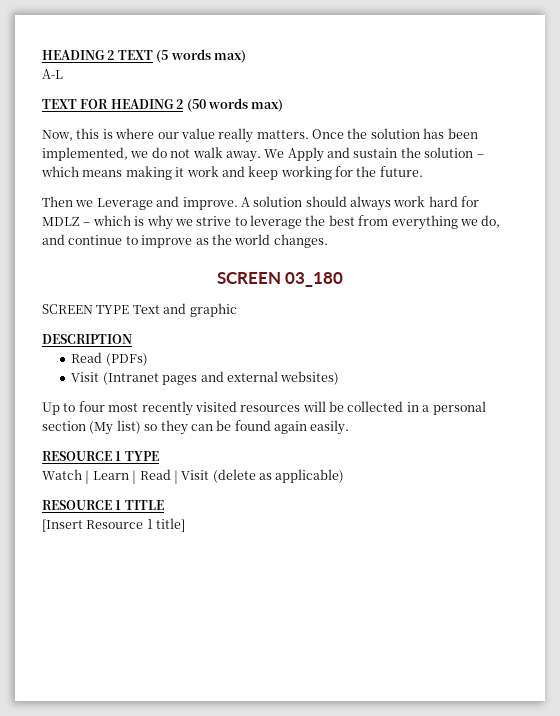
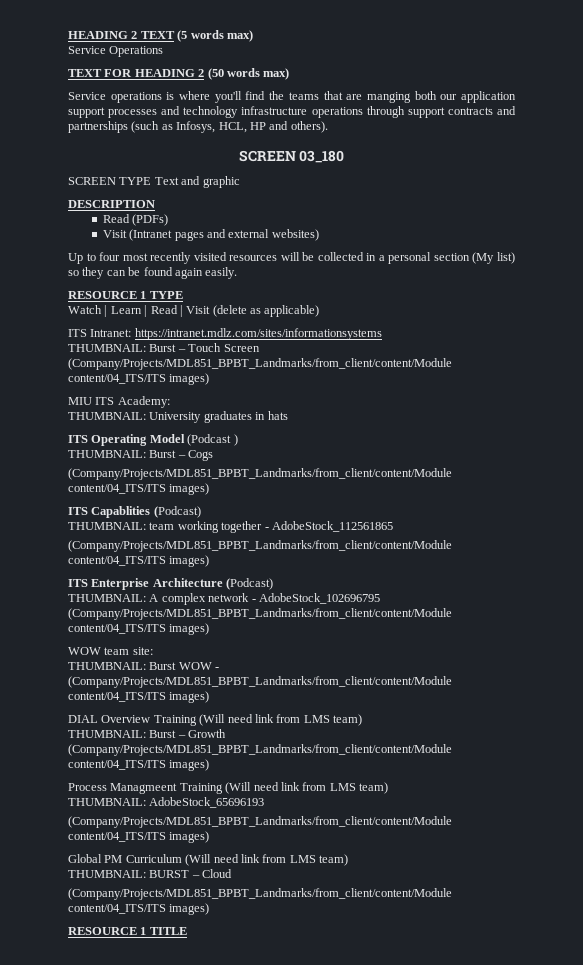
- A-L
+ Service Operations
- Now, this is where our value really matters. Once the solution has been implemented, we do not walk away. We Apply and sustain the solution – which means making it work and keep working for the future.
- Then we Leverage and improve. A solution should always work hard for MDLZ – which is why we strive to leverage the best from everything we do, and continue to improve as the world changes.
+ Service operations is where you'll find the teams that are manging both our application support processes and technology infrastructure operations through support contracts and partnerships (such as Infosys, HCL, HP and others).
+ ITS Intranet: https://intranet.mdlz.com/sites/informationsystems
+ THUMBNAIL: Burst – Touch Screen (Company/Projects/MDL851_BPBT_Landmarks/from_client/content/Module content/04_ITS/ITS images)
+ MIU ITS Academy:
+ THUMBNAIL: University graduates in hats
+ ITS Operating Model (Podcast )
+ THUMBNAIL: Burst – Cogs
+ (Company/Projects/MDL851_BPBT_Landmarks/from_client/content/Module content/04_ITS/ITS images)
+ ITS Capablities (Podcast)
+ THUMBNAIL: team working together - AdobeStock_112561865
+ (Company/Projects/MDL851_BPBT_Landmarks/from_client/content/Module content/04_ITS/ITS images)
+ ITS Enterprise Architecture (Podcast)
+ THUMBNAIL: A complex network - AdobeStock_102696795 (Company/Projects/MDL851_BPBT_Landmarks/from_client/content/Module content/04_ITS/ITS images)
+ WOW team site:
+ THUMBNAIL: Burst WOW - (Company/Projects/MDL851_BPBT_Landmarks/from_client/content/Module content/04_ITS/ITS images)
+ DIAL Overview Training (Will need link from LMS team)
+ THUMBNAIL: Burst – Growth (Company/Projects/MDL851_BPBT_Landmarks/from_client/content/Module content/04_ITS/ITS images)
+ Process Managmeent Training (Will need link from LMS team)
+ THUMBNAIL: AdobeStock_65696193
+ (Company/Projects/MDL851_BPBT_Landmarks/from_client/content/Module content/04_ITS/ITS images)
+ Global PM Curriculum (Will need link from LMS team)
+ THUMBNAIL: BURST – Cloud
+ (Company/Projects/MDL851_BPBT_Landmarks/from_client/content/Module content/04_ITS/ITS images)
- [Insert Resource 1 title]

